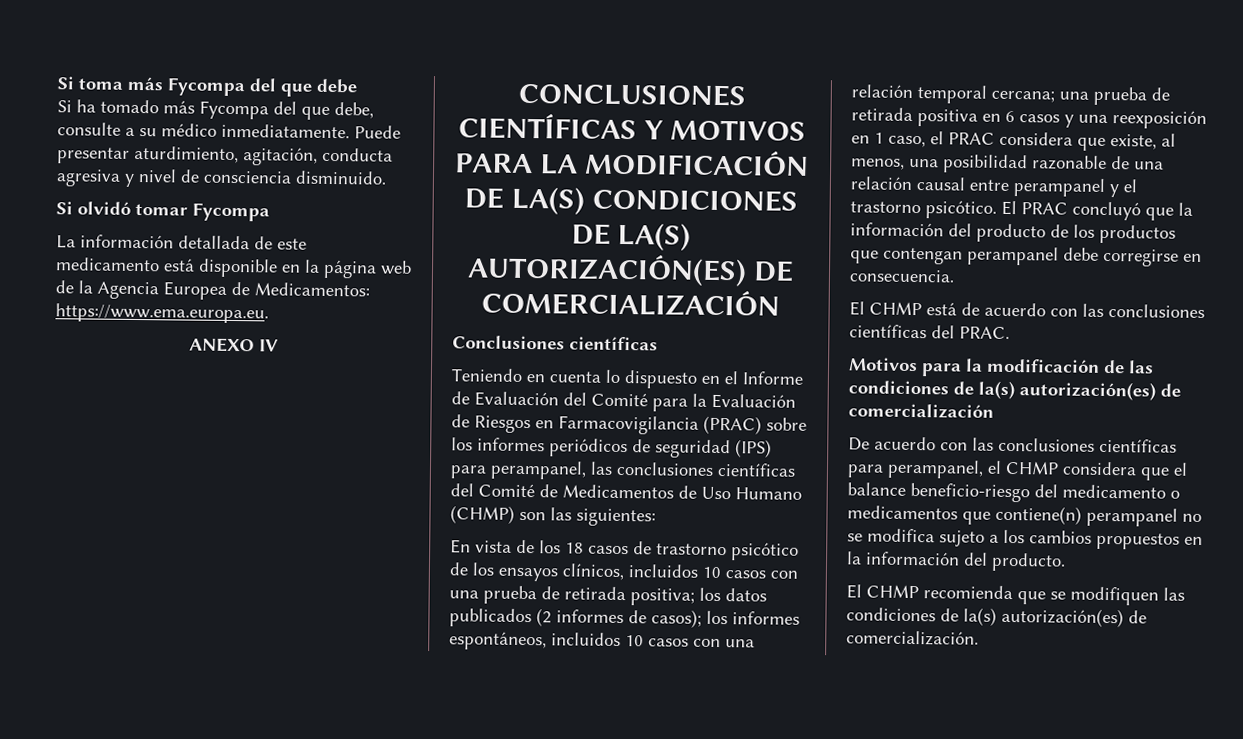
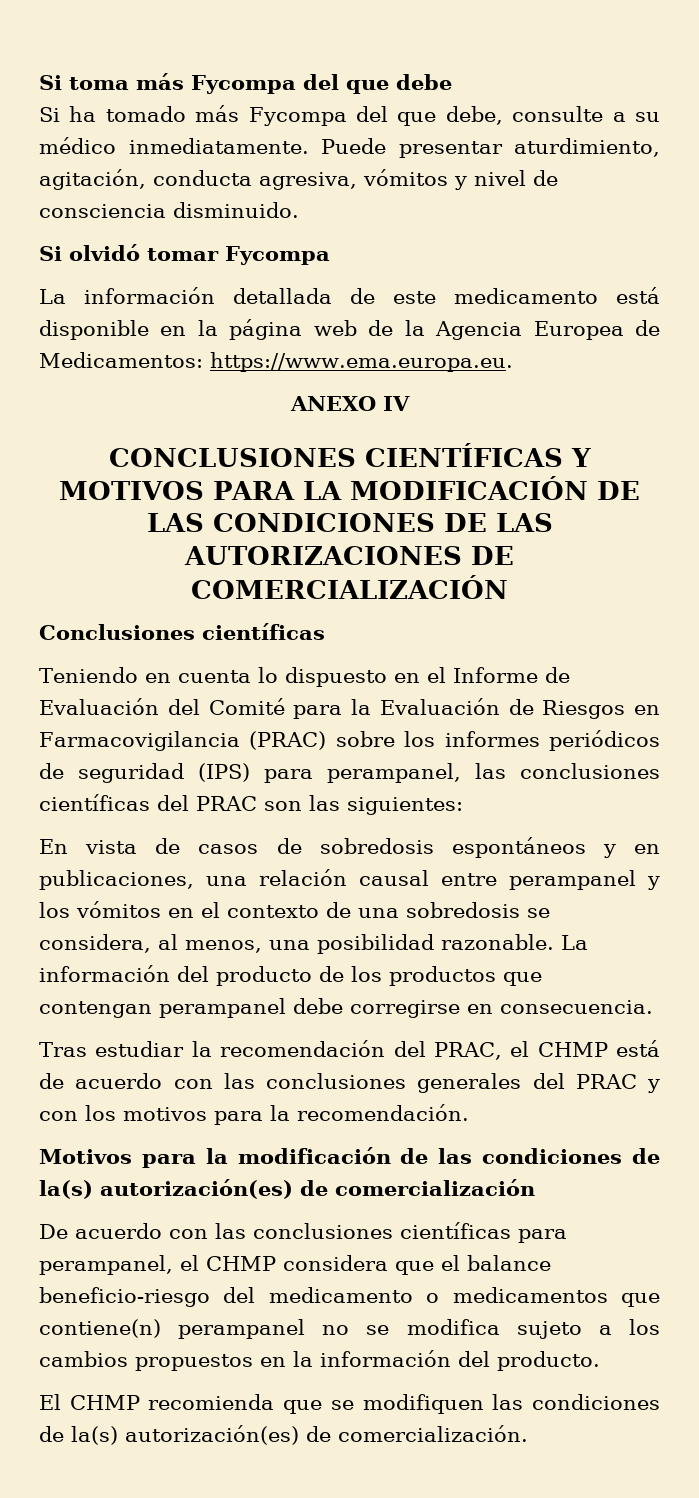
- Puede presentar aturdimiento, agitación, conducta agresiva y nivel de consciencia disminuido.
+ Puede presentar aturdimiento, agitación, conducta agresiva, vómitos y nivel de consciencia disminuido.
- CONCLUSIONES CIENTÍFICAS Y MOTIVOS PARA LA MODIFICACIÓN DE LA(S) CONDICIONES DE LA(S) AUTORIZACIÓN(ES) DE COMERCIALIZACIÓN
+ CONCLUSIONES CIENTÍFICAS Y MOTIVOS PARA LA MODIFICACIÓN DE LAS CONDICIONES DE LAS AUTORIZACIONES DE COMERCIALIZACIÓN
- Teniendo en cuenta lo dispuesto en el Informe de Evaluación del Comité para la Evaluación de Riesgos en Farmacovigilancia (PRAC) sobre los informes periódicos de seguridad (IPS) para perampanel, las conclusiones científicas del Comité de Medicamentos de Uso Humano (CHMP) son las siguientes:
+ Teniendo en cuenta lo dispuesto en el Informe de Evaluación del Comité para la Evaluación de Riesgos en Farmacovigilancia (PRAC) sobre los informes periódicos de seguridad (IPS) para perampanel, las conclusiones científicas del PRAC son las siguientes:
- En vista de los 18 casos de trastorno psicótico de los ensayos clínicos, incluidos 10 casos con una prueba de retirada positiva; los datos publicados (2 informes de casos); los informes espontáneos, incluidos 10 casos con una relación temporal cercana; una prueba de retirada positiva en 6 casos y una reexposición en 1 caso, el PRAC considera que existe, al menos, una posibilidad razonable de una relación causal entre perampanel y el trastorno psicótico. El PRAC concluyó que la información del producto de los productos que contengan perampanel debe corregirse en consecuencia.
+ En vista de casos de sobredosis espontáneos y en publicaciones, una relación causal entre perampanel y los vómitos en el contexto de una sobredosis se considera, al menos, una posibilidad razonable. La información del producto de los productos que contengan perampanel debe corregirse en consecuencia.
- El CHMP está de acuerdo con las conclusiones científicas del PRAC.
+ Tras estudiar la recomendación del PRAC, el CHMP está de acuerdo con las conclusiones generales del PRAC y con los motivos para la recomendación.

